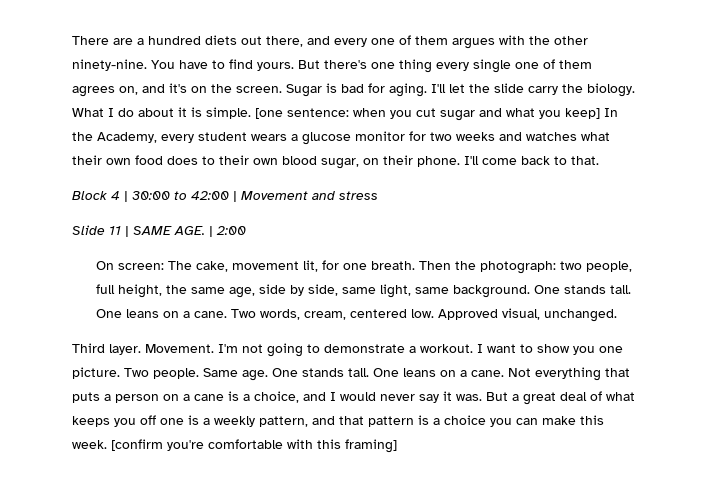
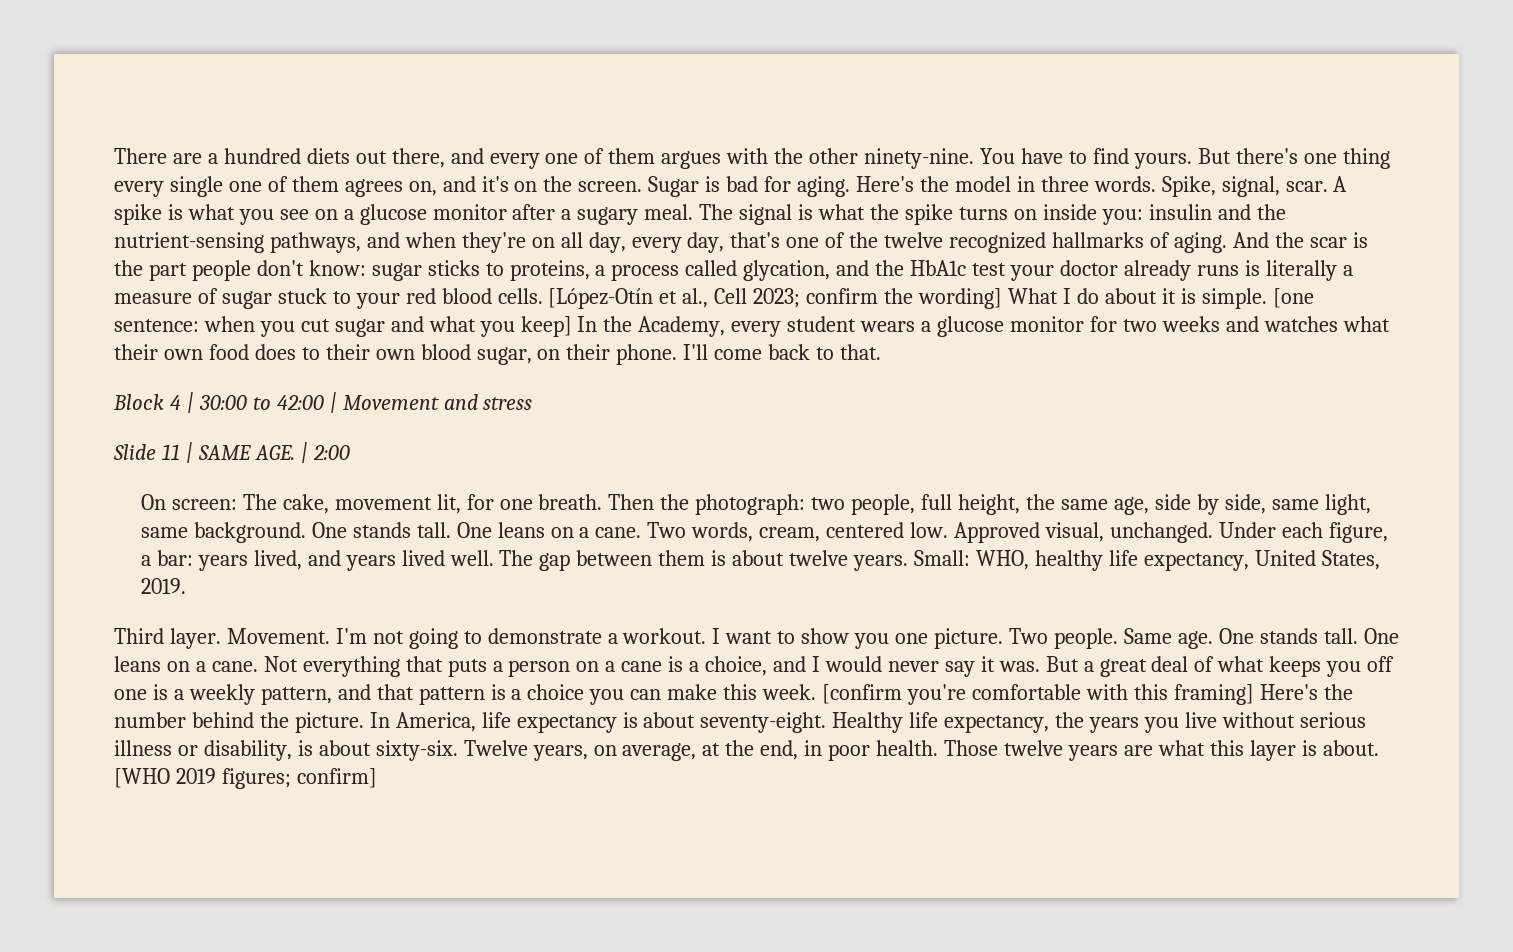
- I'll let the slide carry the biology. What I do about it is simple.
+ Here's the model in three words. Spike, signal, scar. A spike is what you see on a glucose monitor after a sugary meal. The signal is what the spike turns on inside you: insulin and the nutrient-sensing pathways, and when they're on all day, every day, that's one of the twelve recognized hallmarks of aging. And the scar is the part people don't know: sugar sticks to proteins, a process called glycation, and the HbA1c test your doctor already runs is literally a measure of sugar stuck to your red blood cells. [López-Otín et al., Cell 2023; confirm the wording] What I do about it is simple.
+ Under each figure, a bar: years lived, and years lived well. The gap between them is about twelve years. Small: WHO, healthy life expectancy, United States, 2019.
- [confirm you're comfortable with this framing]
+ [confirm you're comfortable with this framing] Here's the number behind the picture. In America, life expectancy is about seventy-eight. Healthy life expectancy, the years you live without serious illness or disability, is about sixty-six. Twelve years, on average, at the end, in poor health. Those twelve years are what this layer is about. [WHO 2019 figures; confirm]

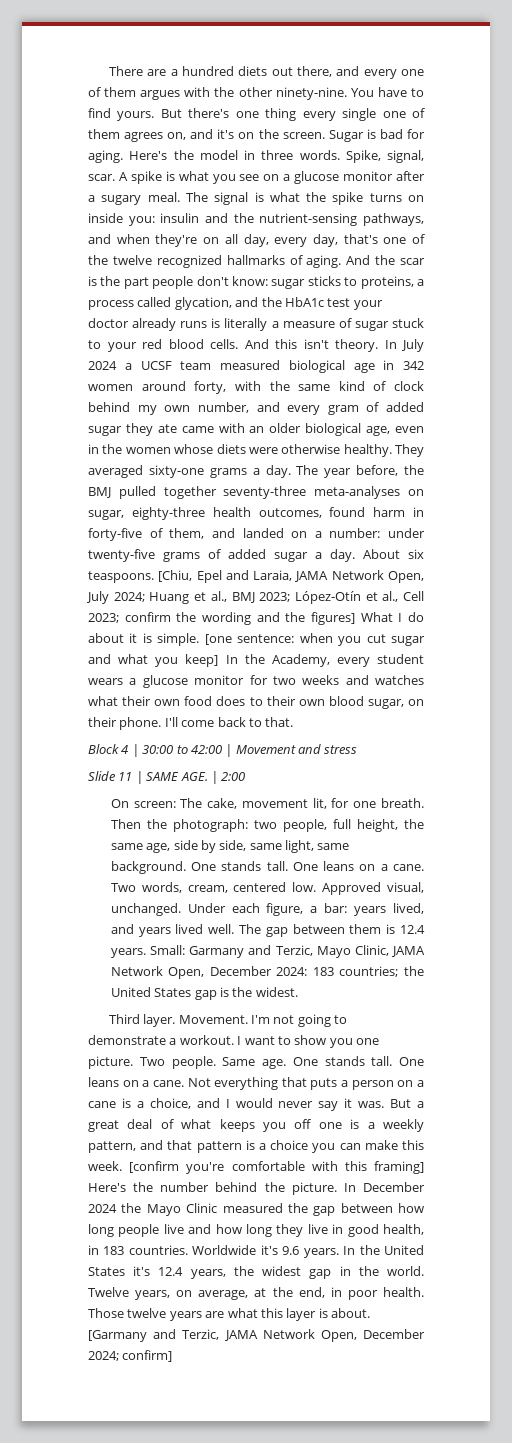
- [López-Otín et al., Cell 2023; confirm the wording] What I do about it is simple.
+ And this isn't theory. In July 2024 a UCSF team measured biological age in 342 women around forty, with the same kind of clock behind my own number, and every gram of added sugar they ate came with an older biological age, even in the women whose diets were otherwise healthy. They averaged sixty-one grams a day. The year before, the BMJ pulled together seventy-three meta-analyses on sugar, eighty-three health outcomes, found harm in forty-five of them, and landed on a number: under twenty-five grams of added sugar a day. About six teaspoons. [Chiu, Epel and Laraia, JAMA Network Open, July 2024; Huang et al., BMJ 2023; López-Otín et al., Cell 2023; confirm the wording and the figures] What I do about it is simple.
- The gap between them is about twelve years. Small: WHO, healthy life expectancy, United States, 2019.
+ The gap between them is 12.4 years. Small: Garmany and Terzic, Mayo Clinic, JAMA Network Open, December 2024: 183 countries; the United States gap is the widest.
- In America, life expectancy is about seventy-eight. Healthy life expectancy, the years you live without serious illness or disability, is about sixty-six.
+ In December 2024 the Mayo Clinic measured the gap between how long people live and how long they live in good health, in 183 countries. Worldwide it's 9.6 years. In the United States it's 12.4 years, the widest gap in the world.
- [WHO 2019 figures; confirm]
+ [Garmany and Terzic, JAMA Network Open, December 2024; confirm]

